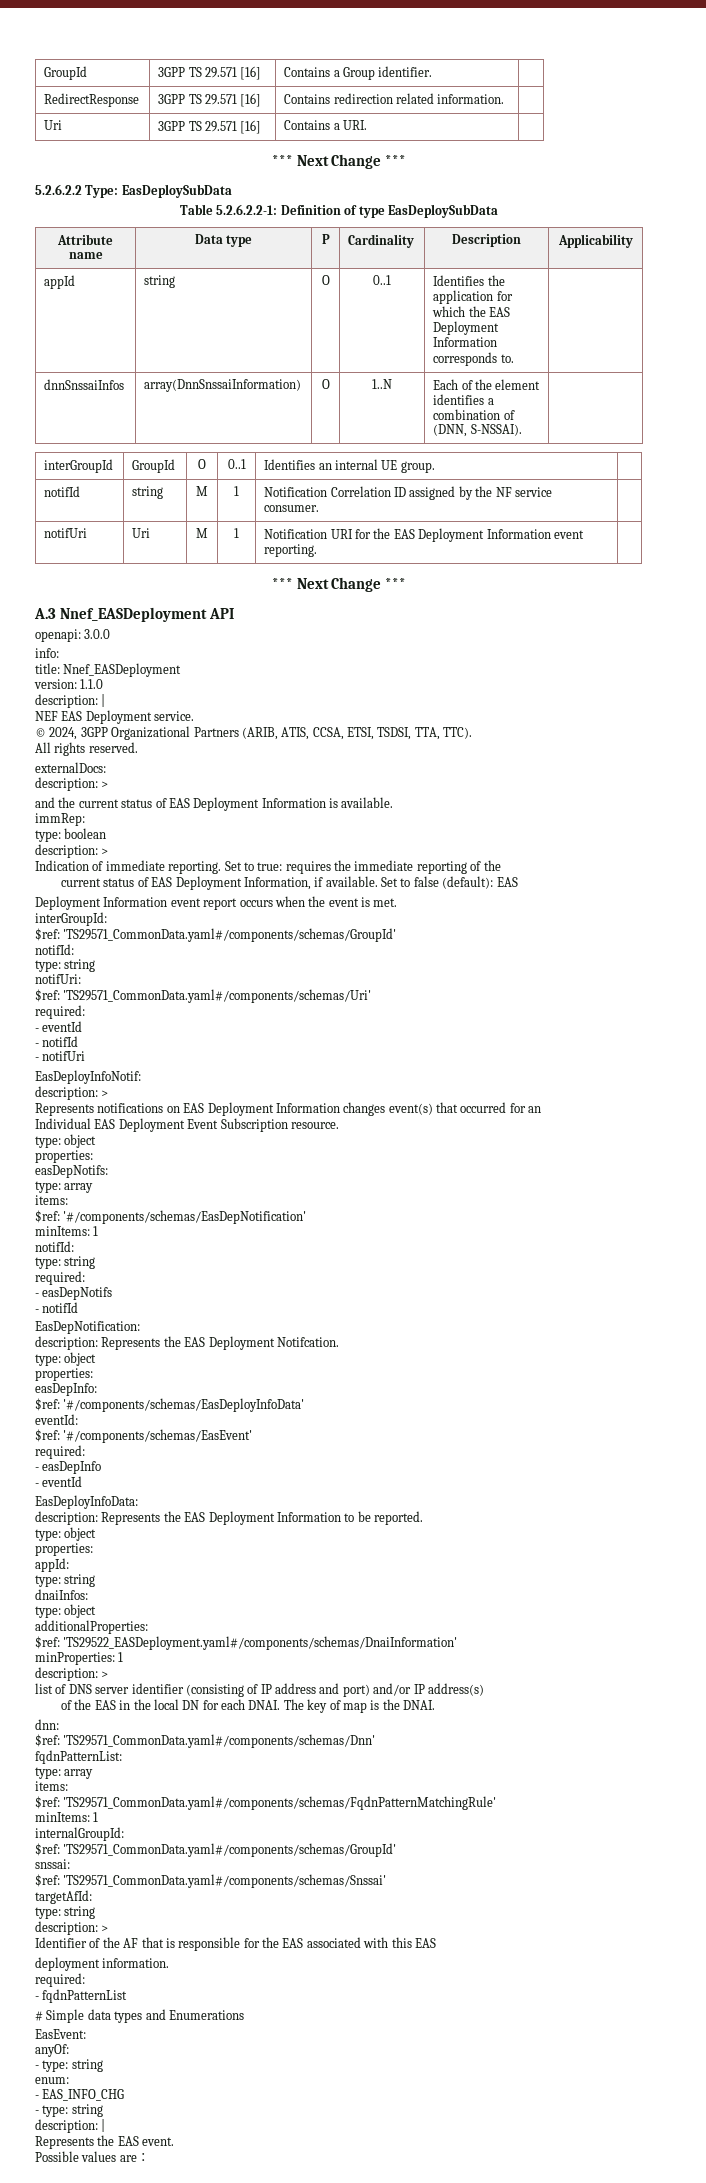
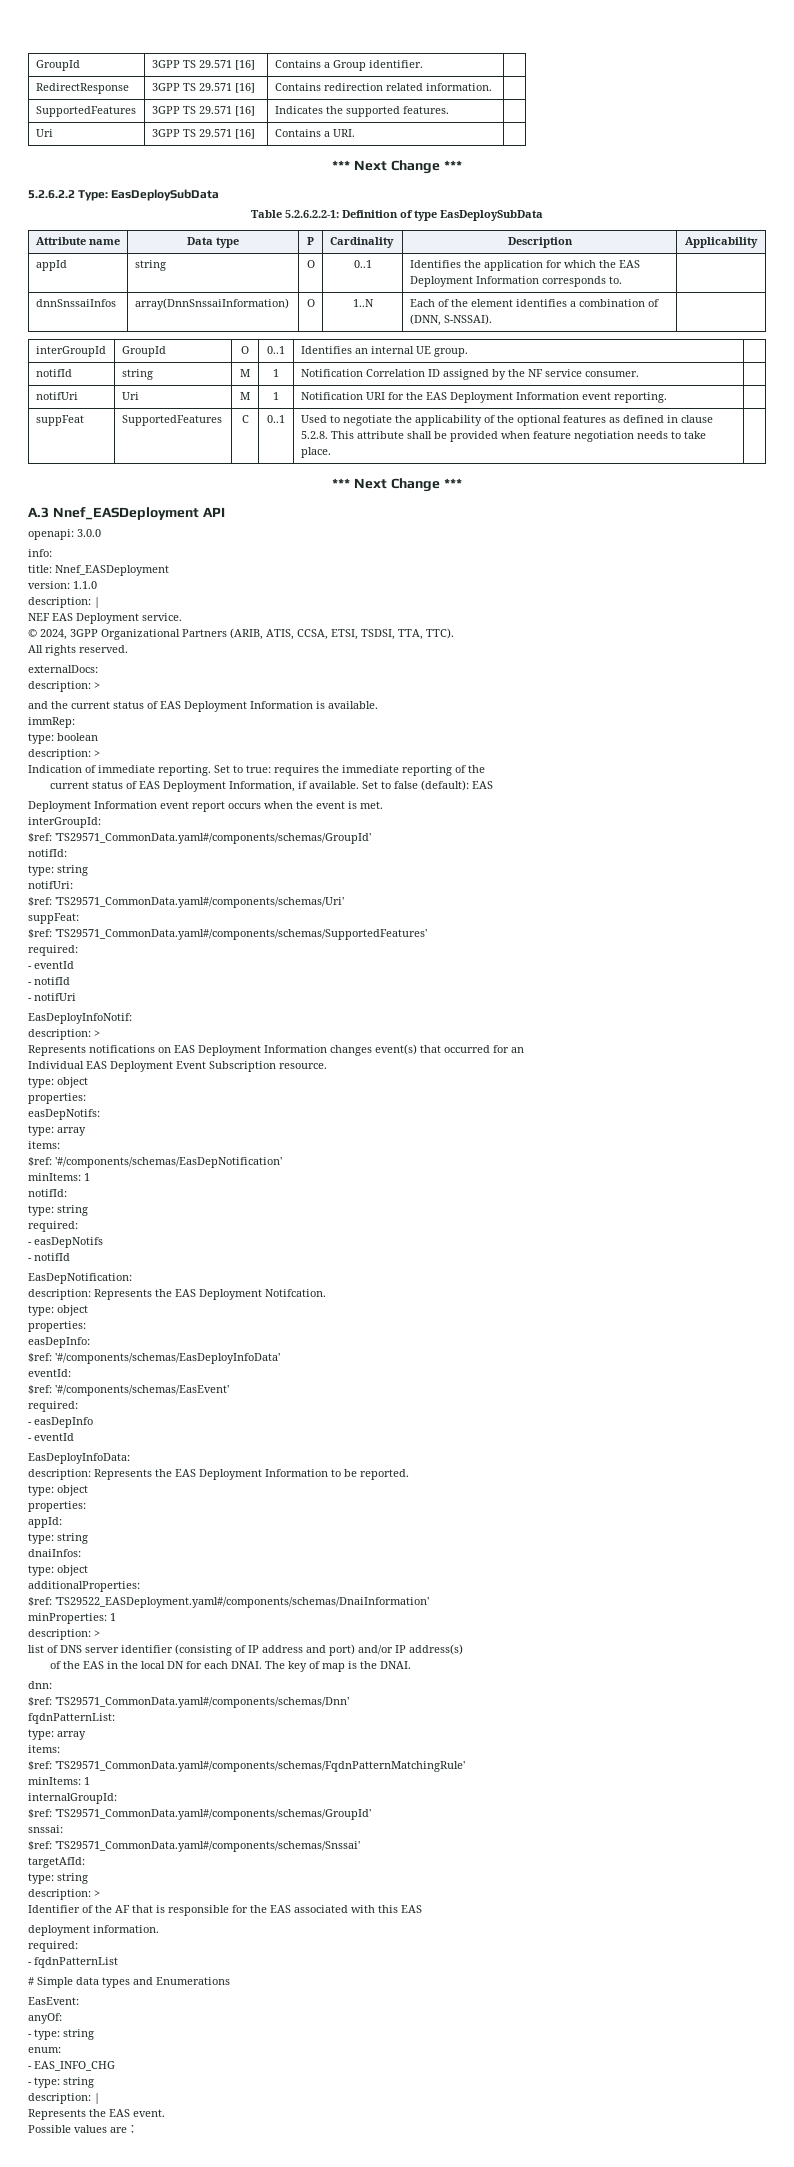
+ SupportedFeatures | 3GPP TS 29.571 [16] | Indicates the supported features. |
+ suppFeat | SupportedFeatures | C | 0..1 | Used to negotiate the applicability of the optional features as defined in clause 5.2.8. This attribute shall be provided when feature negotiation needs to take place. |
+ suppFeat:
+ $ref: 'TS29571_CommonData.yaml#/components/schemas/SupportedFeatures'

